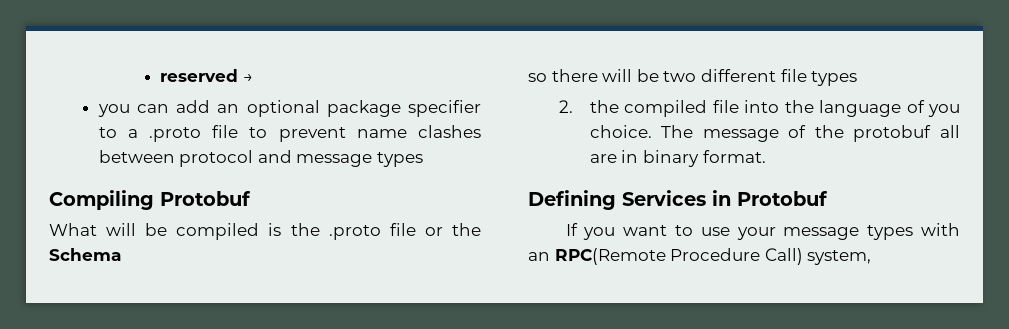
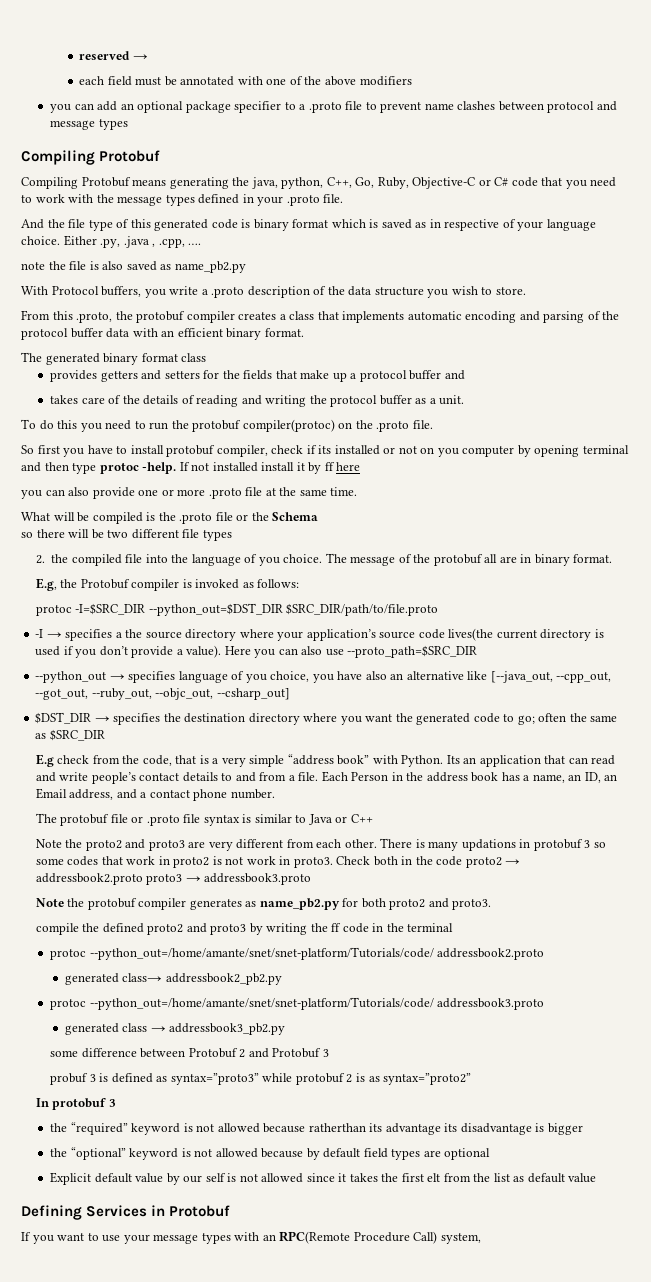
+ each field must be annotated with one of the above modifiers
+ Compiling Protobuf means generating the java, python, C++, Go, Ruby, Objective-C or C# code that you need to work with the message types defined in your .proto file.
+ And the file type of this generated code is binary format which is saved as in respective of your language choice. Either .py, .java , .cpp, ….
+ note the file is also saved as name_pb2.py
+ With Protocol buffers, you write a .proto description of the data structure you wish to store.
+ From this .proto, the protobuf compiler creates a class that implements automatic encoding and parsing of the protocol buffer data with an efficient binary format.
+ The generated binary format class
+ provides getters and setters for the fields that make up a protocol buffer and
+ takes care of the details of reading and writing the protocol buffer as a unit.
+ To do this you need to run the protobuf compiler(protoc) on the .proto file.
+ So first you have to install protobuf compiler, check if its installed or not on you computer by opening terminal and then type protoc -help. If not installed install it by ff here
+ you can also provide one or more .proto file at the same time.
+ E.g, the Protobuf compiler is invoked as follows:
+ protoc -I=$SRC_DIR --python_out=$DST_DIR $SRC_DIR/path/to/file.proto
+ -I → specifies a the source directory where your application’s source code lives(the current directory is used if you don’t provide a value). Here you can also use --proto_path=$SRC_DIR
+ --python_out → specifies language of you choice, you have also an alternative like [--java_out, --cpp_out, --got_out, --ruby_out, --objc_out, --csharp_out]
+ $DST_DIR → specifies the destination directory where you want the generated code to go; often the same as $SRC_DIR
+ E.g check from the code, that is a very simple “address book” with Python. Its an application that can read and write people’s contact details to and from a file. Each Person in the address book has a name, an ID, an Email address, and a contact phone number.
+ The protobuf file or .proto file syntax is similar to Java or C++
+ Note the proto2 and proto3 are very different from each other. There is many updations in protobuf 3 so some codes that work in proto2 is not work in proto3. Check both in the code proto2 → addressbook2.proto proto3 → addressbook3.proto
+ Note the protobuf compiler generates as name_pb2.py for both proto2 and proto3.
+ compile the defined proto2 and proto3 by writing the ff code in the terminal
+ protoc --python_out=/home/amante/snet/snet-platform/Tutorials/code/ addressbook2.proto
+ generated class→ addressbook2_pb2.py
+ protoc --python_out=/home/amante/snet/snet-platform/Tutorials/code/ addressbook3.proto
+ generated class → addressbook3_pb2.py
+ some difference between Protobuf 2 and Protobuf 3
+ probuf 3 is defined as syntax=”proto3” while protobuf 2 is as syntax=”proto2”
+ In protobuf 3
+ the “required” keyword is not allowed because ratherthan its advantage its disadvantage is bigger
+ the “optional” keyword is not allowed because by default field types are optional
+ Explicit default value by our self is not allowed since it takes the first elt from the list as default value

